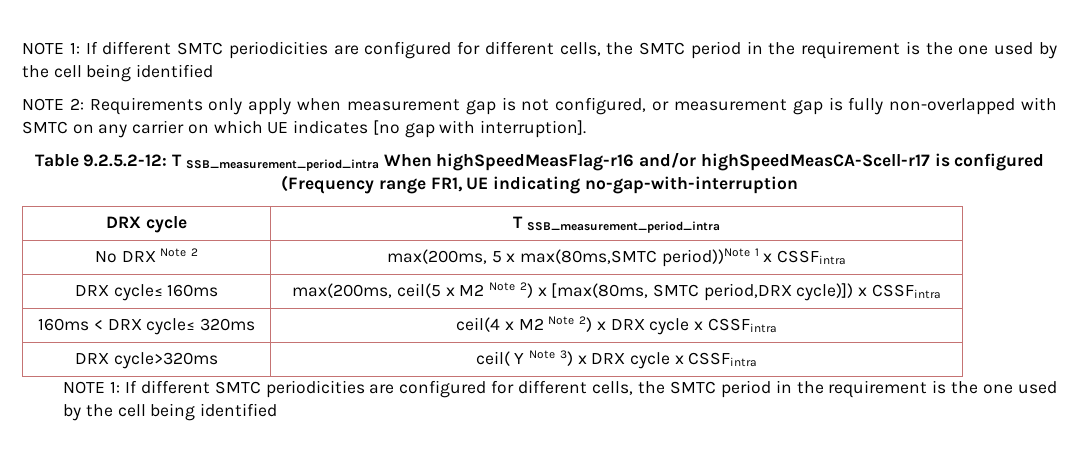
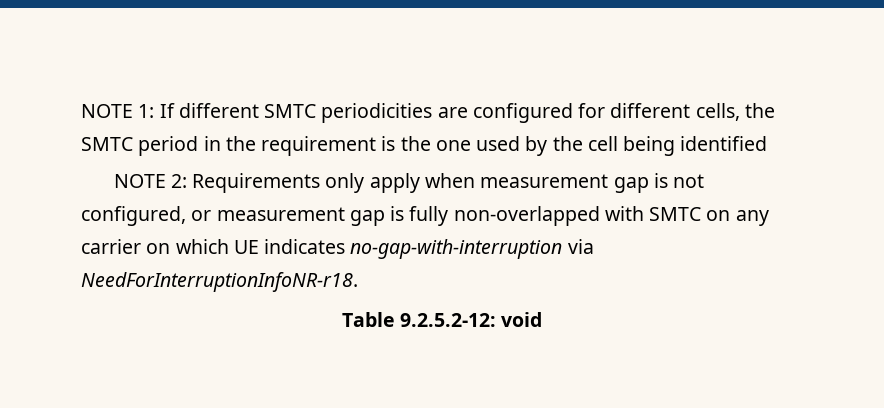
- NOTE 2: Requirements only apply when measurement gap is not configured, or measurement gap is fully non-overlapped with SMTC on any carrier on which UE indicates [no gap with interruption].
- Table 9.2.5.2-12: T SSB_measurement_period_intra When highSpeedMeasFlag-r16 and/or highSpeedMeasCA-Scell-r17 is configured (Frequency range FR1, UE indicating no-gap-with-interruption
- DRX cycle | T SSB_measurement_period_intra
- No DRX Note 2 | max(200ms, 5 x max(80ms,SMTC period))Note 1 x CSSFintra
- DRX cycle≤ 160ms | max(200ms, ceil(5 x M2 Note 2) x [max(80ms, SMTC period,DRX cycle)]) x CSSFintra
- 160ms < DRX cycle≤ 320ms | ceil(4 x M2 Note 2) x DRX cycle x CSSFintra
- DRX cycle>320ms | ceil( Y Note 3) x DRX cycle x CSSFintra
- NOTE 1: If different SMTC periodicities are configured for different cells, the SMTC period in the requirement is the one used by the cell being identified
+ NOTE 2: Requirements only apply when measurement gap is not configured, or measurement gap is fully non-overlapped with SMTC on any carrier on which UE indicates no-gap-with-interruption via NeedForInterruptionInfoNR-r18.
+ Table 9.2.5.2-12: void

